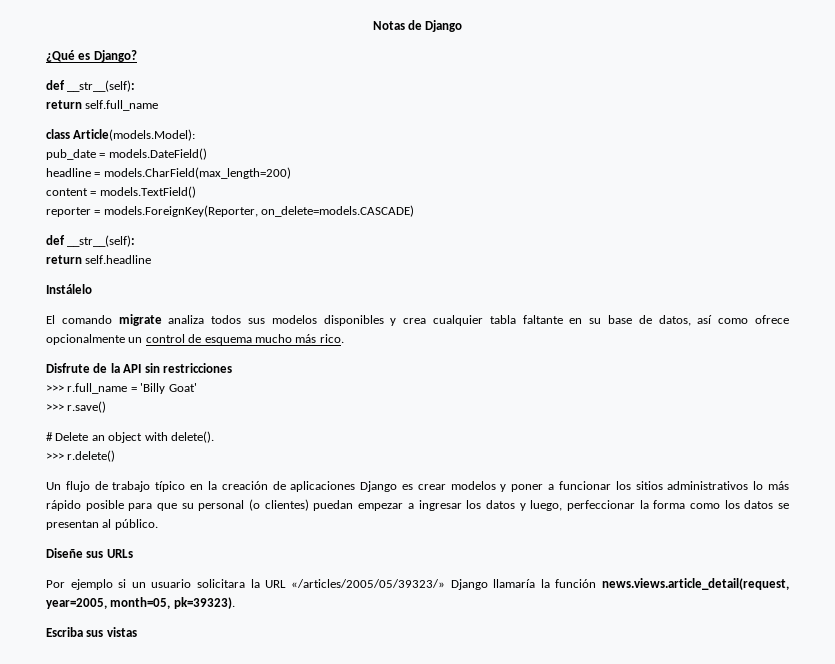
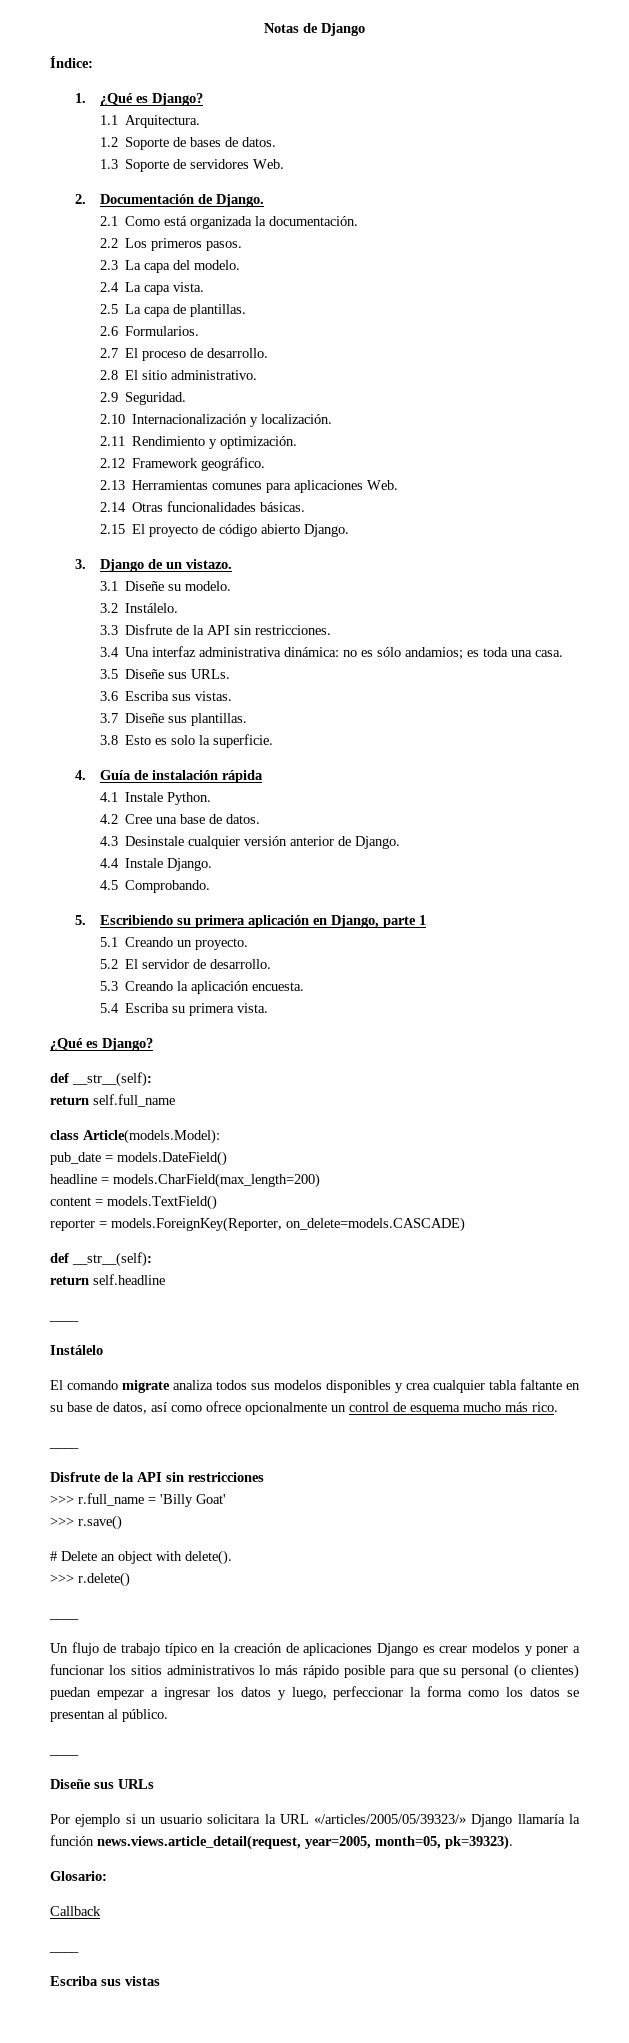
+ Índice:
+ 1. ¿Qué es Django?
+ 1.1 Arquitectura.
+ 1.2 Soporte de bases de datos.
+ 1.3 Soporte de servidores Web.
+ 2. Documentación de Django.
+ 2.1 Como está organizada la documentación.
+ 2.2 Los primeros pasos.
+ 2.3 La capa del modelo.
+ 2.4 La capa vista.
+ 2.5 La capa de plantillas.
+ 2.6 Formularios.
+ 2.7 El proceso de desarrollo.
+ 2.8 El sitio administrativo.
+ 2.9 Seguridad.
+ 2.10 Internacionalización y localización.
+ 2.11 Rendimiento y optimización.
+ 2.12 Framework geográfico.
+ 2.13 Herramientas comunes para aplicaciones Web.
+ 2.14 Otras funcionalidades básicas.
+ 2.15 El proyecto de código abierto Django.
+ 3. Django de un vistazo.
+ 3.1 Diseñe su modelo.
+ 3.2 Instálelo.
+ 3.3 Disfrute de la API sin restricciones.
+ 3.4 Una interfaz administrativa dinámica: no es sólo andamios; es toda una casa.
+ 3.5 Diseñe sus URLs.
+ 3.6 Escriba sus vistas.
+ 3.7 Diseñe sus plantillas.
+ 3.8 Esto es solo la superficie.
+ 4. Guía de instalación rápida
+ 4.1 Instale Python.
+ 4.2 Cree una base de datos.
+ 4.3 Desinstale cualquier versión anterior de Django.
+ 4.4 Instale Django.
+ 4.5 Comprobando.
+ 5. Escribiendo su primera aplicación en Django, parte 1
+ 5.1 Creando un proyecto.
+ 5.2 El servidor de desarrollo.
+ 5.3 Creando la aplicación encuesta.
+ 5.4 Escriba su primera vista.
  return self.headline
+ ____
  El comando migrate analiza todos sus modelos disponibles y crea cualquier tabla faltante en su base de datos, así como ofrece opcionalmente un control de esquema mucho más rico.
+ ____
  >>> r.delete()
+ ____
  Un flujo de trabajo típico en la creación de aplicaciones Django es crear modelos y poner a funcionar los sitios administrativos lo más rápido posible para que su personal (o clientes) puedan empezar a ingresar los datos y luego, perfeccionar la forma como los datos se presentan al público.
+ ____
+ Glosario:
+ Callback
+ ____

